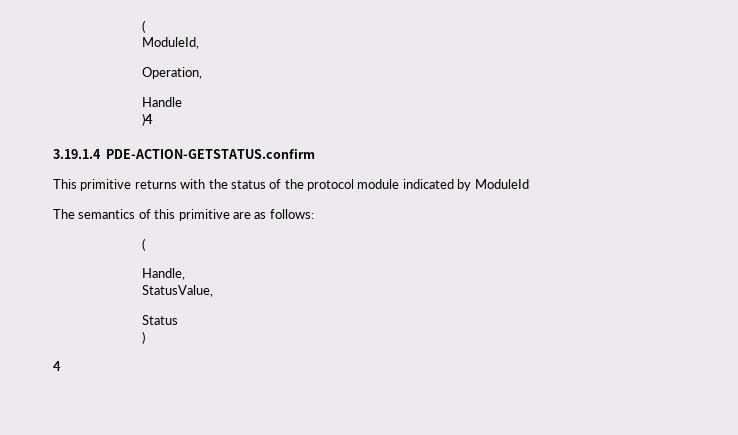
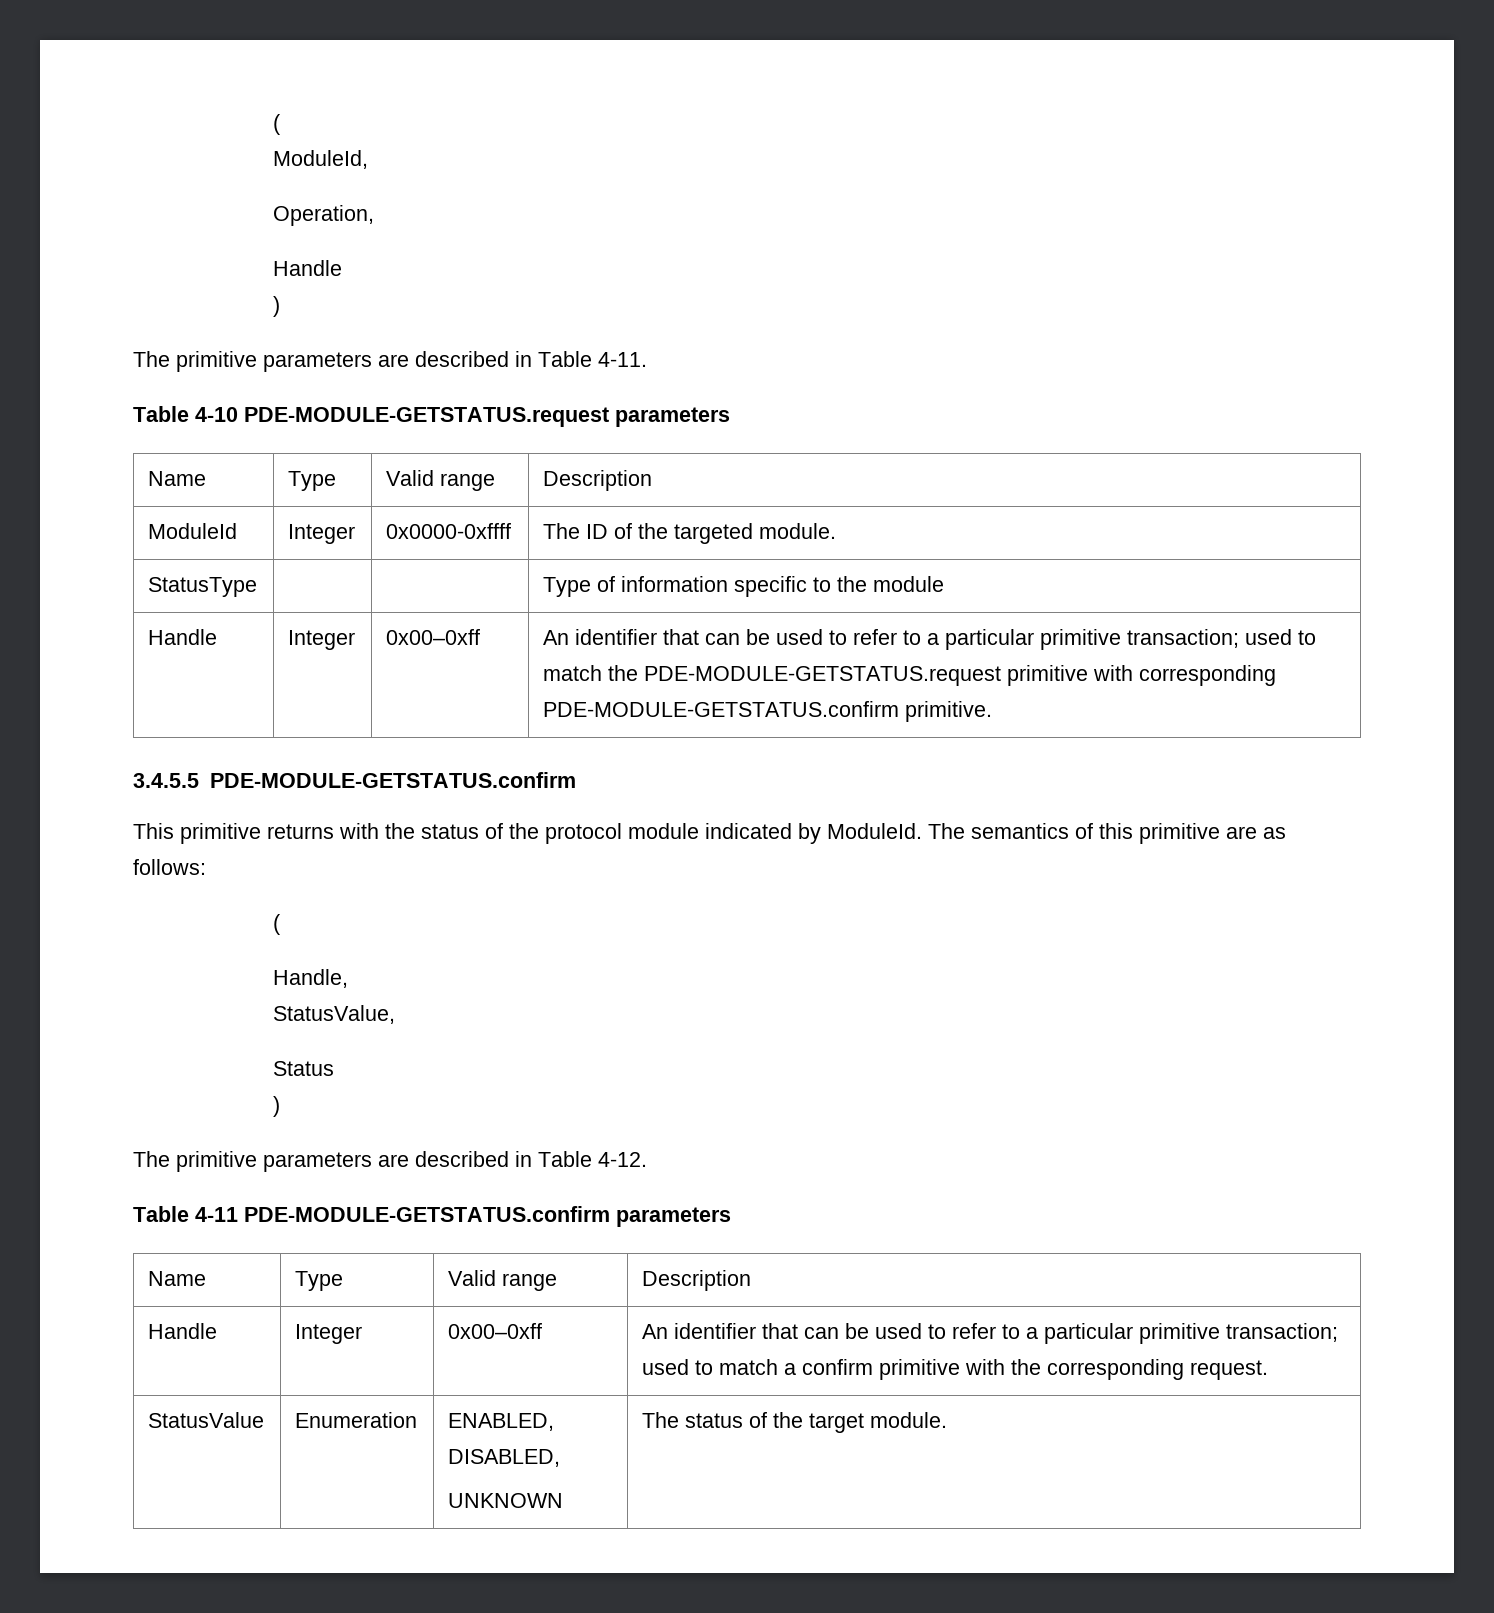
  Operation,
  Handle
- )4
- 3.19.1.4 PDE-ACTION-GETSTATUS.confirm
+ )
+ The primitive parameters are described in Table 4-11.
+ Table 4-10 PDE-MODULE-GETSTATUS.request parameters
+ Name | Type | Valid range | Description
+ ModuleId | Integer | 0x0000-0xffff | The ID of the targeted module.
+ StatusType | | | Type of information specific to the module
+ Handle | Integer | 0x00–0xff | An identifier that can be used to refer to a particular primitive transaction; used to match the PDE-MODULE-GETSTATUS.request primitive with corresponding PDE-MODULE-GETSTATUS.confirm primitive.
+ 3.4.5.5 PDE-MODULE-GETSTATUS.confirm
- This primitive returns with the status of the protocol module indicated by ModuleId
- The semantics of this primitive are as follows:
+ This primitive returns with the status of the protocol module indicated by ModuleId. The semantics of this primitive are as follows:
- 4
+ The primitive parameters are described in Table 4-12.
+ Table 4-11 PDE-MODULE-GETSTATUS.confirm parameters
+ Name | Type | Valid range | Description
+ Handle | Integer | 0x00–0xff | An identifier that can be used to refer to a particular primitive transaction; used to match a confirm primitive with the corresponding request.
+ StatusValue | Enumeration | ENABLED, DISABLED,
+ UNKNOWN | The status of the target module.

